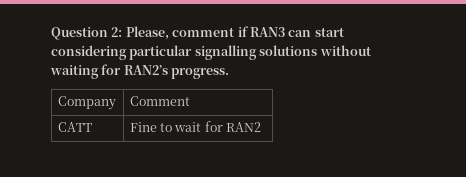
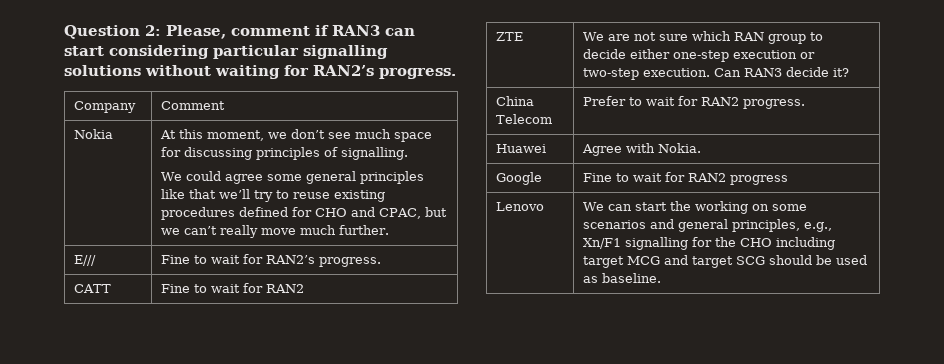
+ Nokia | At this moment, we don’t see much space for discussing principles of signalling.
+ We could agree some general principles like that we’ll try to reuse existing procedures defined for CHO and CPAC, but we can’t really move much further.
+ E/// | Fine to wait for RAN2’s progress.
+ ZTE | We are not sure which RAN group to decide either one-step execution or two-step execution. Can RAN3 decide it?
+ China Telecom | Prefer to wait for RAN2 progress.
+ Huawei | Agree with Nokia.
+ Google | Fine to wait for RAN2 progress
+ Lenovo | We can start the working on some scenarios and general principles, e.g., Xn/F1 signalling for the CHO including target MCG and target SCG should be used as baseline.

